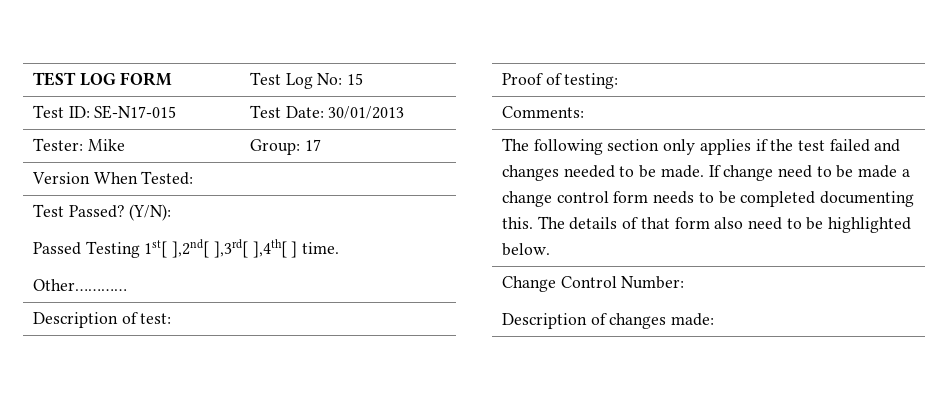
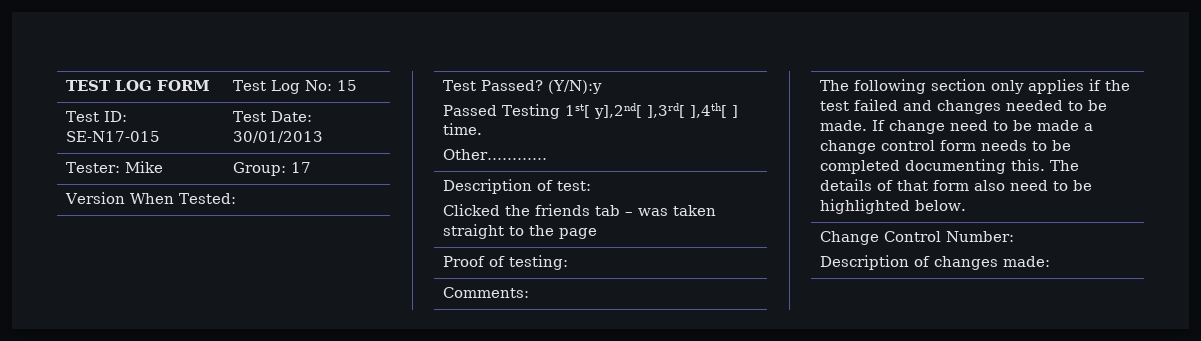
- Test Passed? (Y/N):
- Passed Testing 1st[ ],2nd[ ],3rd[ ],4th[ ] time.
+ Test Passed? (Y/N):y
+ Passed Testing 1st[ y],2nd[ ],3rd[ ],4th[ ] time.
  Description of test:
+ Clicked the friends tab – was taken straight to the page

